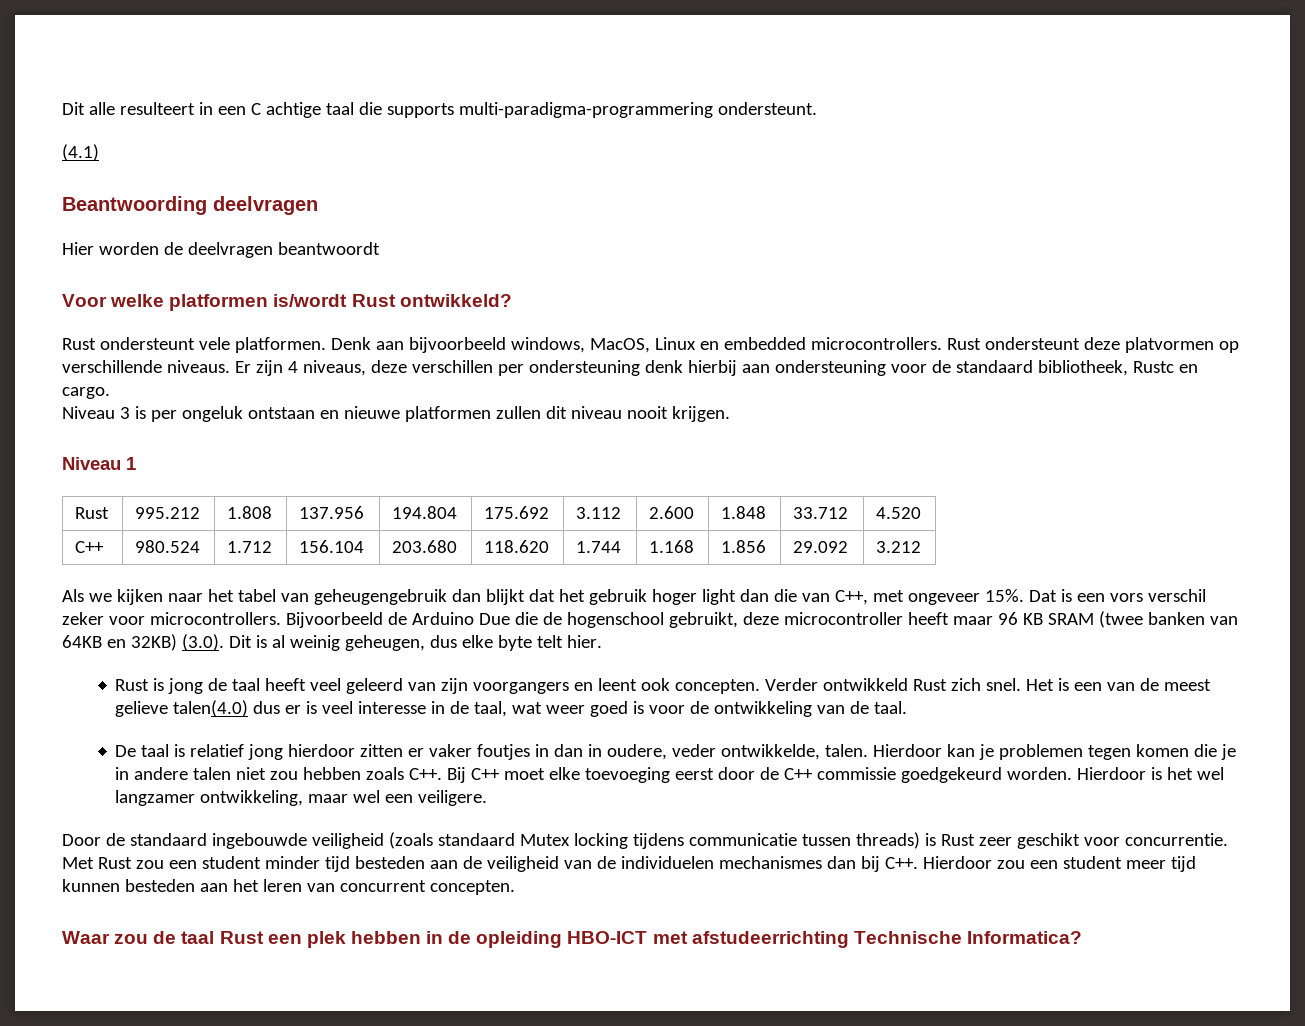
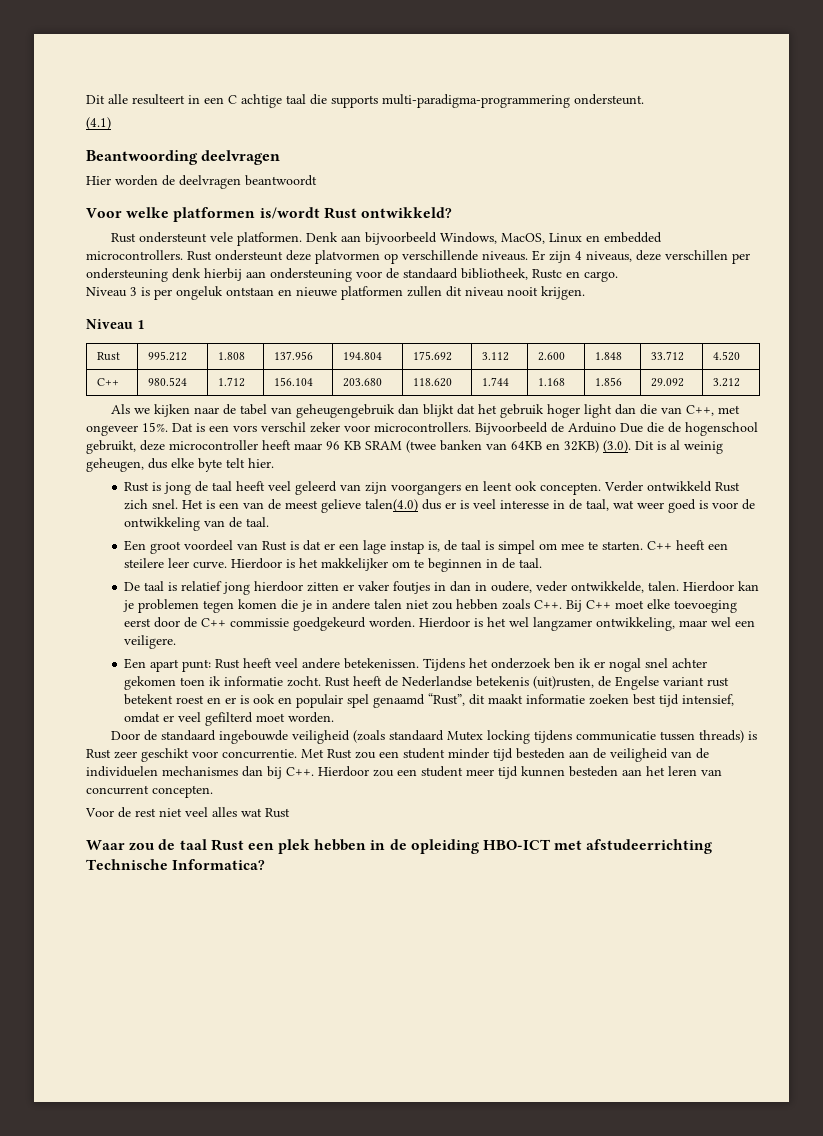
- Denk aan bijvoorbeeld windows, MacOS, Linux en embedded microcontrollers.
+ Denk aan bijvoorbeeld Windows, MacOS, Linux en embedded microcontrollers.
- Als we kijken naar het tabel van geheugengebruik dan blijkt dat het gebruik hoger light dan die van C++, met ongeveer 15%.
+ Als we kijken naar de tabel van geheugengebruik dan blijkt dat het gebruik hoger light dan die van C++, met ongeveer 15%.
+ Een groot voordeel van Rust is dat er een lage instap is, de taal is simpel om mee te starten. C++ heeft een steilere leer curve. Hierdoor is het makkelijker om te beginnen in de taal.
+ Een apart punt: Rust heeft veel andere betekenissen. Tijdens het onderzoek ben ik er nogal snel achter gekomen toen ik informatie zocht. Rust heeft de Nederlandse betekenis (uit)rusten, de Engelse variant rust betekent roest en er is ook en populair spel genaamd “Rust”, dit maakt informatie zoeken best tijd intensief, omdat er veel gefilterd moet worden.
+ Voor de rest niet veel alles wat Rust

